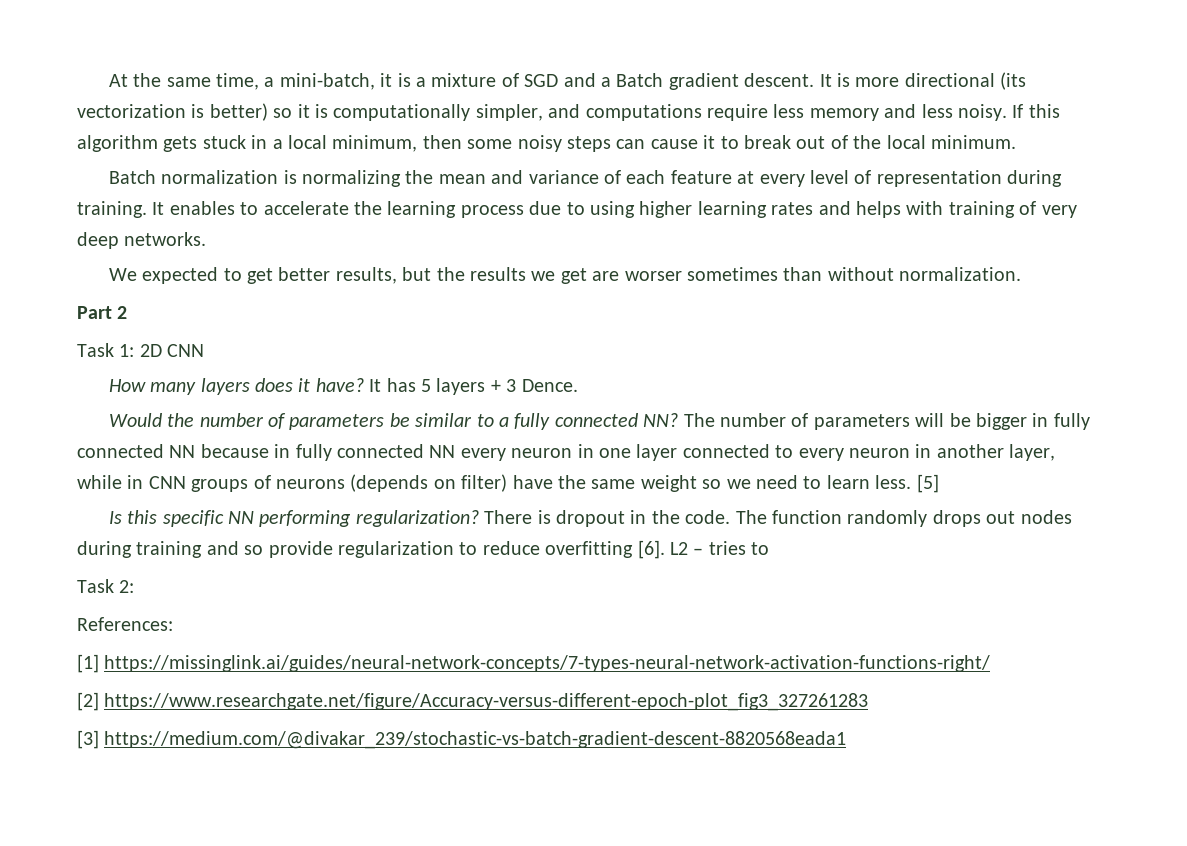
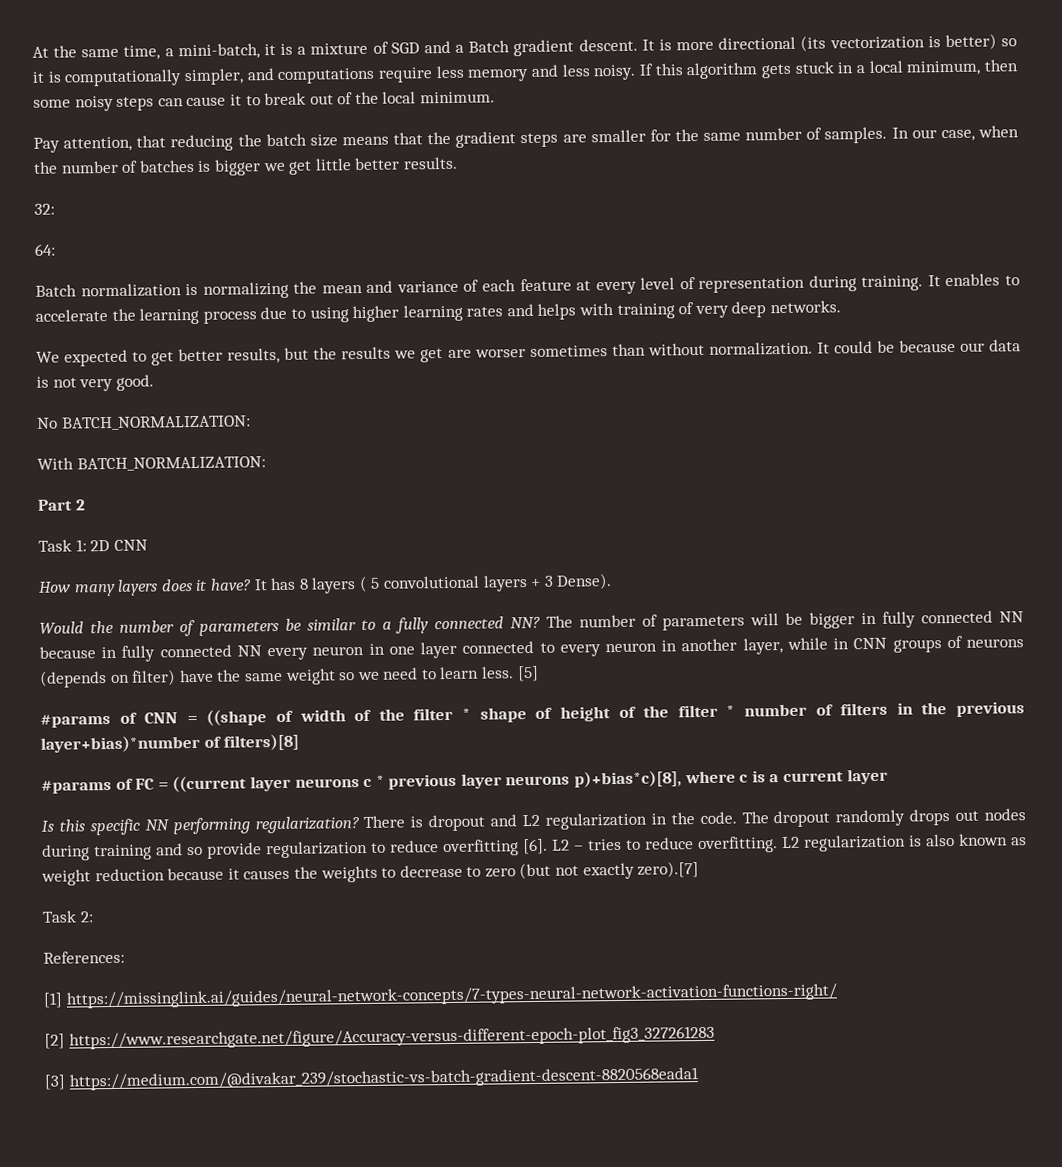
+ Pay attention, that reducing the batch size means that the gradient steps are smaller for the same number of samples. In our case, when the number of batches is bigger we get little better results.
+ 32:
+ 64:
+ It could be because our data is not very good.
+ No BATCH_NORMALIZATION:
+ With BATCH_NORMALIZATION:
- It has 5 layers + 3 Dence.
+ It has 8 layers ( 5 convolutional layers + 3 Dense).
+ #params of CNN = ((shape of width of the filter * shape of height of the filter * number of filters in the previous layer+bias)*number of filters)[8]
+ #params of FC = ((current layer neurons c * previous layer neurons p)+bias*c)[8], where c is a current layer
- There is dropout in the code.
+ There is dropout and L2 regularization in the code.
- The function randomly drops out nodes during training and so provide regularization to reduce overfitting [6].
+ The dropout randomly drops out nodes during training and so provide regularization to reduce overfitting [6].
- L2 – tries to
+ L2 – tries to reduce overfitting. L2 regularization is also known as weight reduction because it causes the weights to decrease to zero (but not exactly zero).[7]

